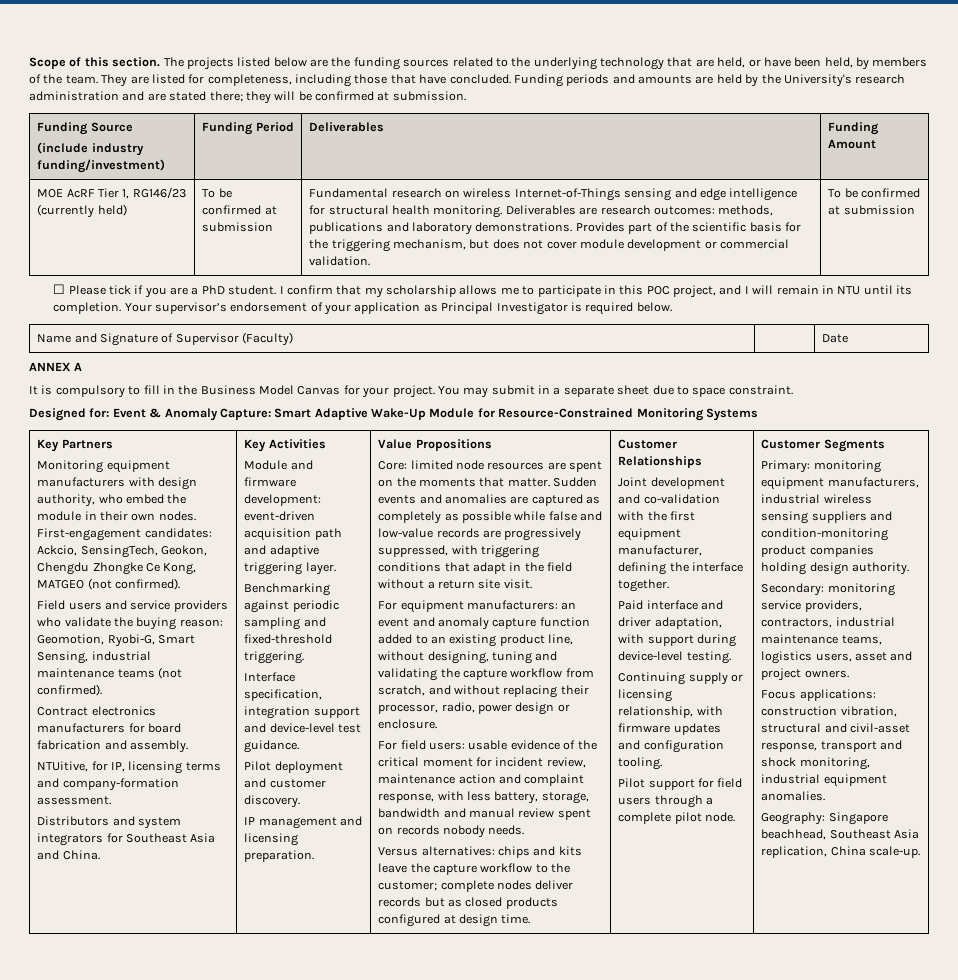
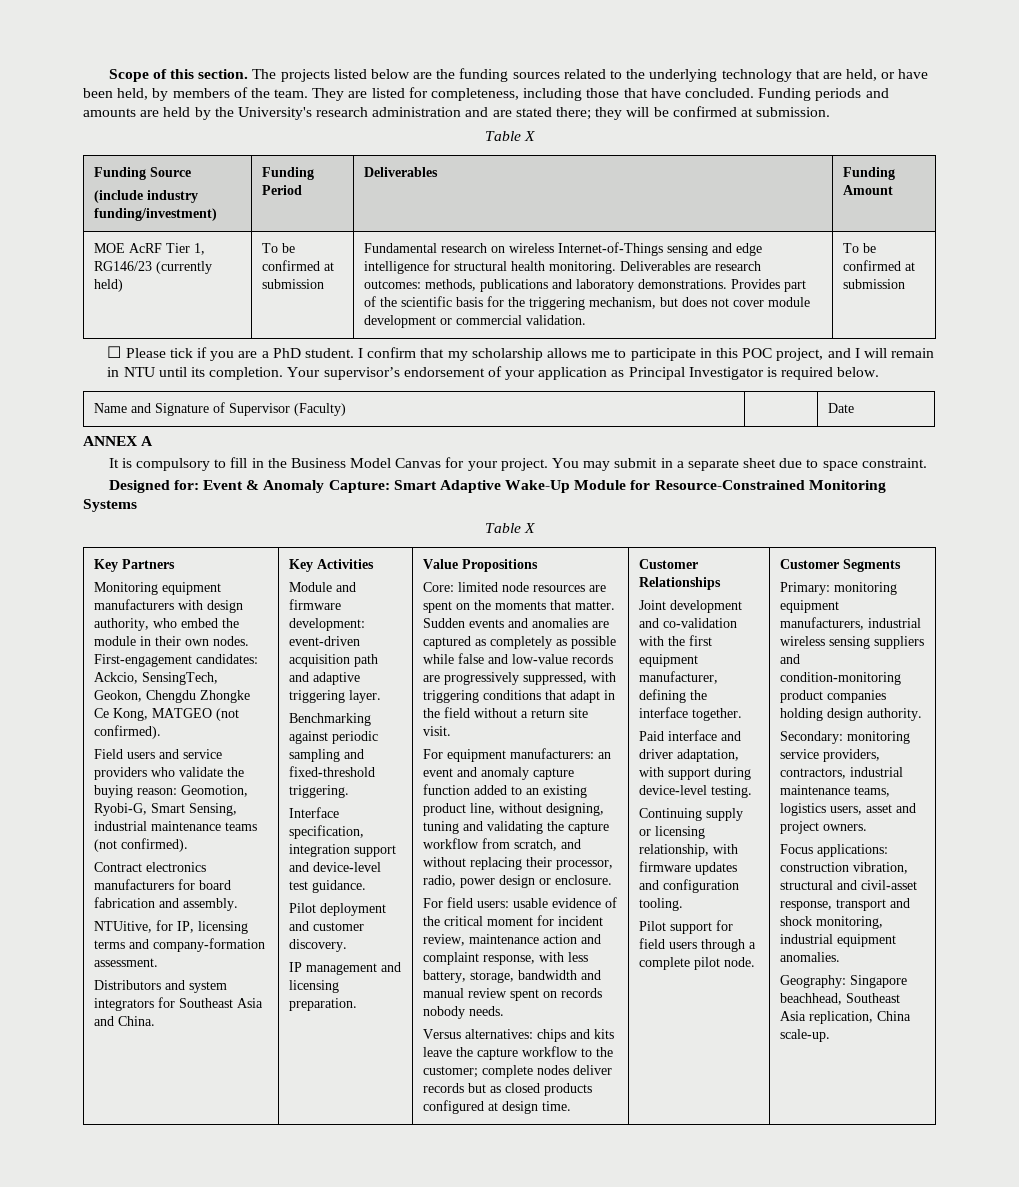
  Funding periods and amounts are held by the University's research administration and are stated there; they will be confirmed at submission.
+ Table X
  Designed for: Event & Anomaly Capture: Smart Adaptive Wake-Up Module for Resource-Constrained Monitoring Systems
+ Table X

